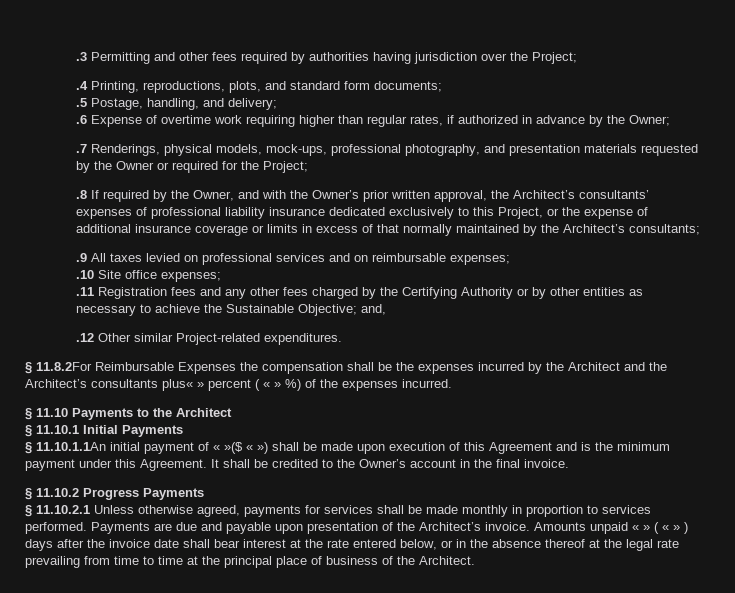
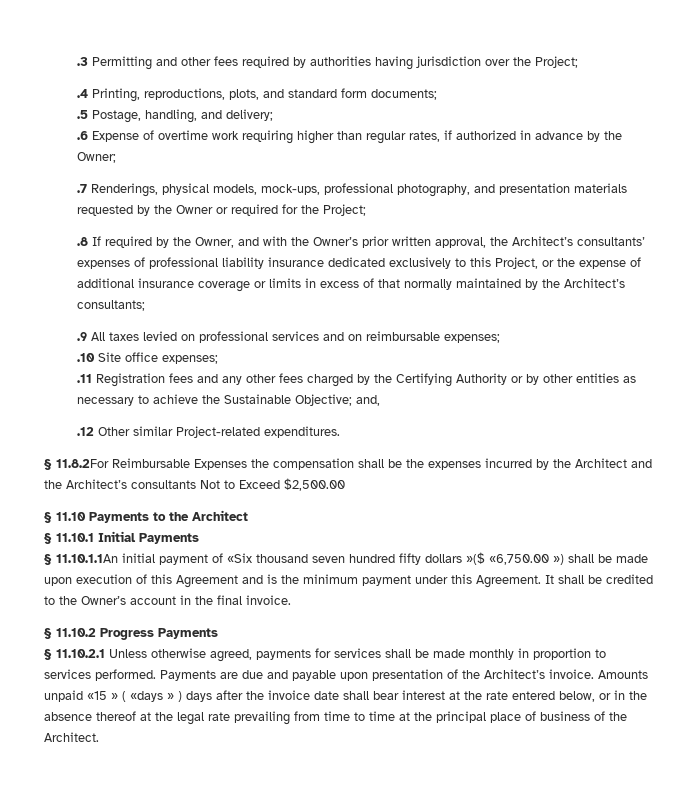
- § 11.8.2For Reimbursable Expenses the compensation shall be the expenses incurred by the Architect and the Architect’s consultants plus« » percent ( « » %) of the expenses incurred.
+ § 11.8.2For Reimbursable Expenses the compensation shall be the expenses incurred by the Architect and the Architect’s consultants Not to Exceed $2,500.00
- § 11.10.1.1An initial payment of « »($ « ») shall be made upon execution of this Agreement and is the minimum payment under this Agreement.
+ § 11.10.1.1An initial payment of «Six thousand seven hundred fifty dollars »($ «6,750.00 ») shall be made upon execution of this Agreement and is the minimum payment under this Agreement.
- Amounts unpaid « » ( « » ) days after the invoice date shall bear interest at the rate entered below, or in the absence thereof at the legal rate prevailing from time to time at the principal place of business of the Architect.
+ Amounts unpaid «15 » ( «days » ) days after the invoice date shall bear interest at the rate entered below, or in the absence thereof at the legal rate prevailing from time to time at the principal place of business of the Architect.

